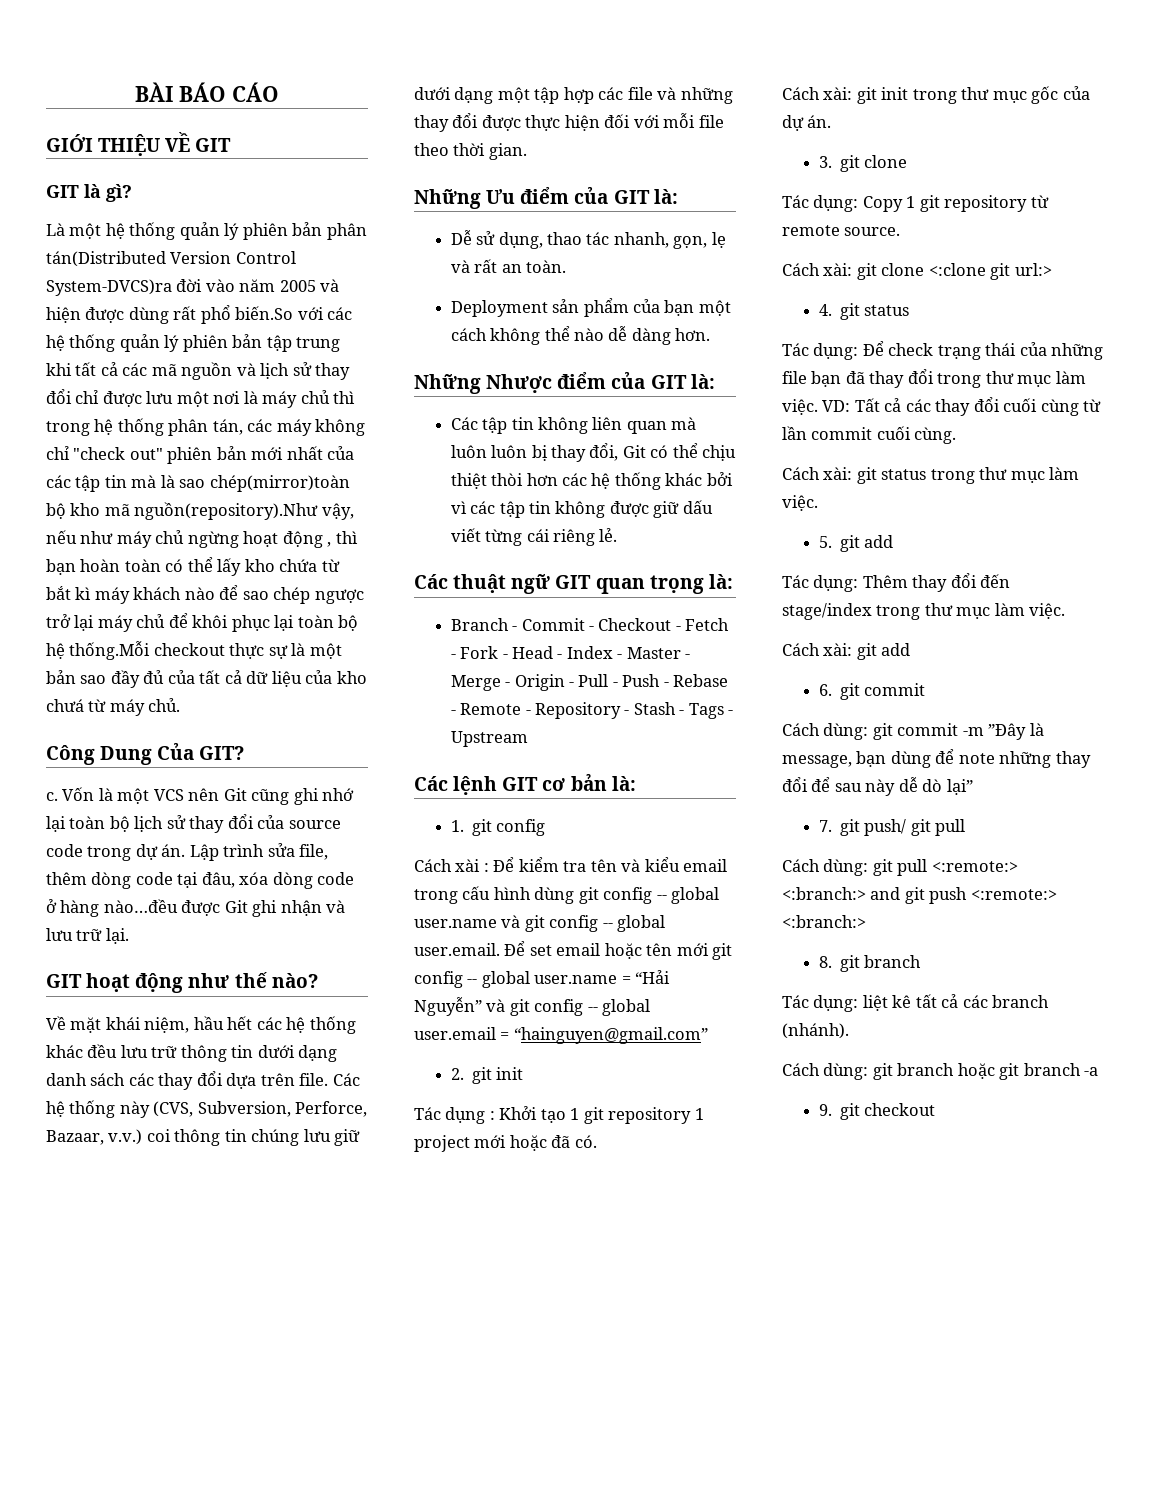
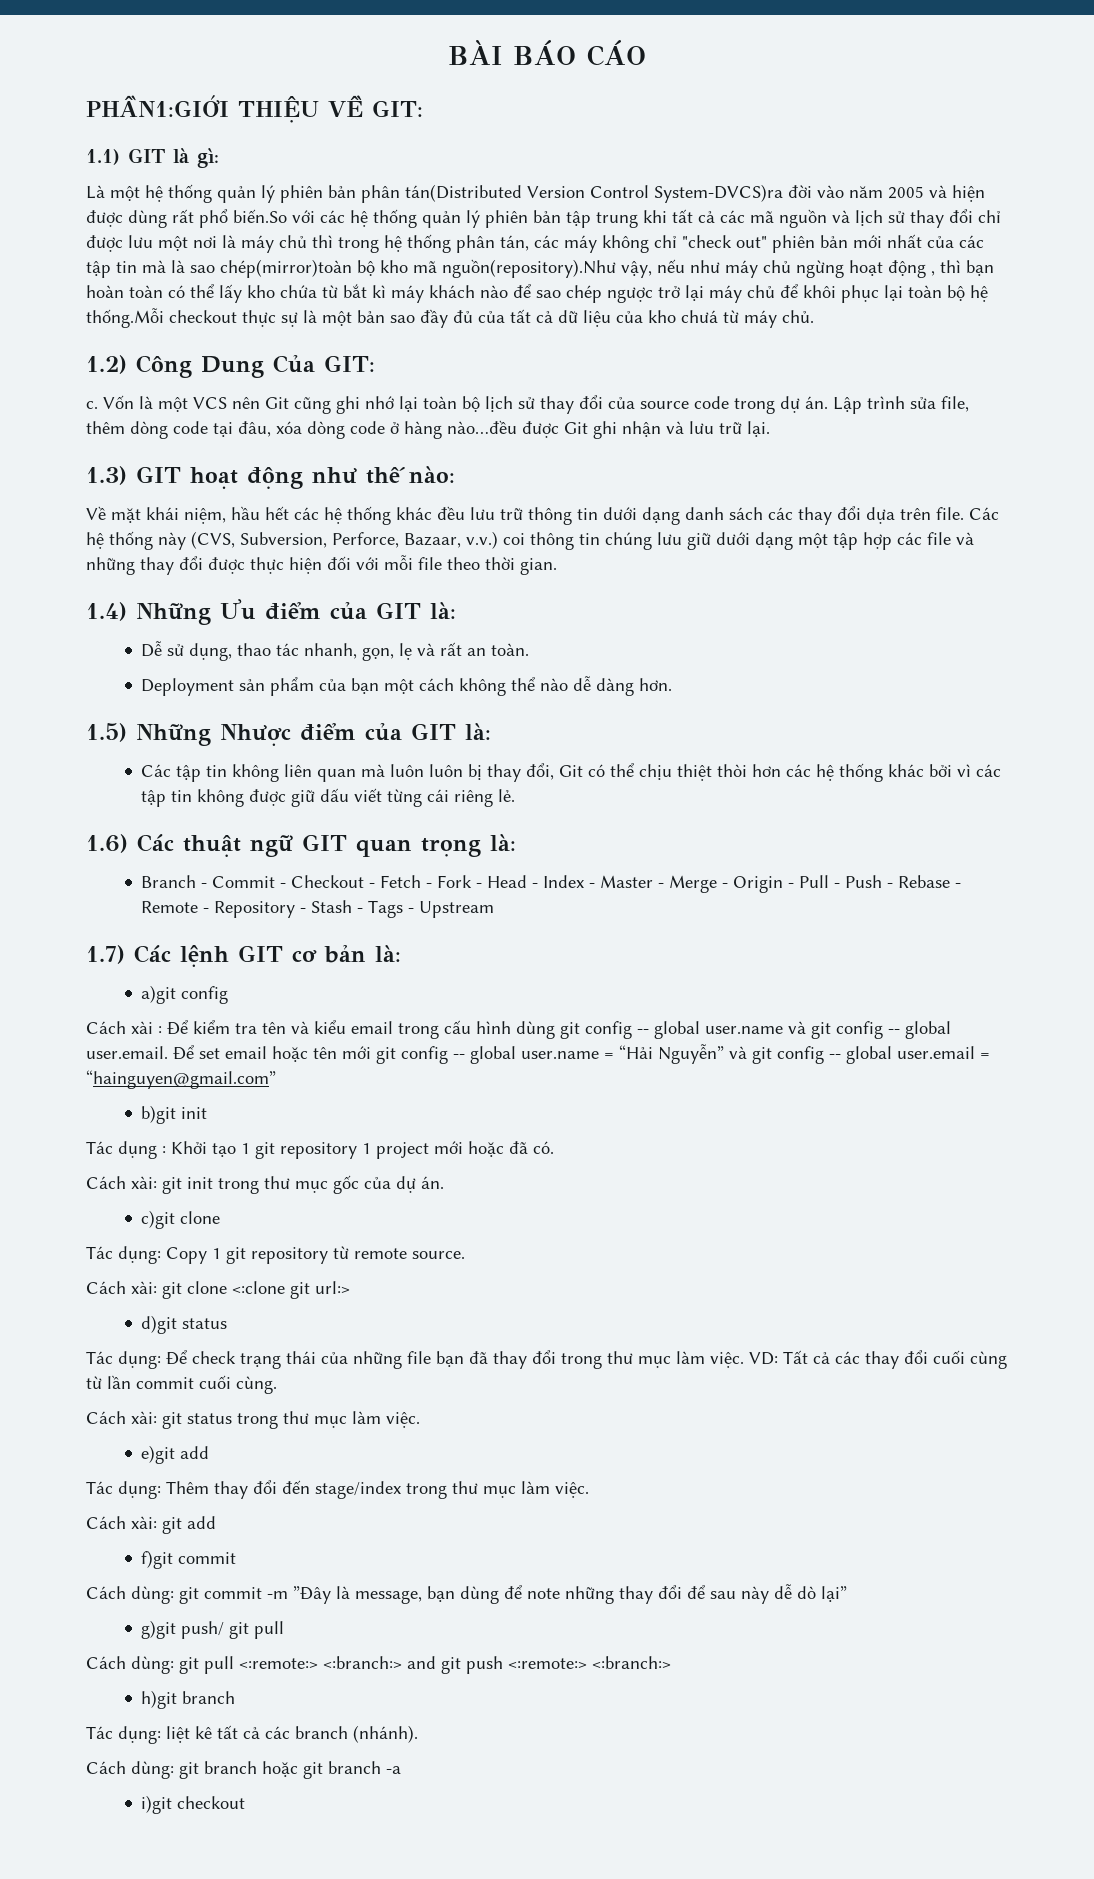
- GIỚI THIỆU VỀ GIT
- GIT là gì?
+ PHẦN1:GIỚI THIỆU VỀ GIT:
+ 1.1) GIT là gì:
- Công Dung Của GIT?
+ 1.2) Công Dung Của GIT:
- GIT hoạt động như thế nào?
+ 1.3) GIT hoạt động như thế nào:
- Những Ưu điểm của GIT là:
+ 1.4) Những Ưu điểm của GIT là:
- Những Nhược điểm của GIT là:
+ 1.5) Những Nhược điểm của GIT là:
- Các thuật ngữ GIT quan trọng là:
+ 1.6) Các thuật ngữ GIT quan trọng là:
- Các lệnh GIT cơ bản là:
+ 1.7) Các lệnh GIT cơ bản là:
- 1. git config
+ a)git config
- 2. git init
+ b)git init
- 3. git clone
+ c)git clone
- 4. git status
+ d)git status
- 5. git add
+ e)git add
- 6. git commit
+ f)git commit
- 7. git push/ git pull
+ g)git push/ git pull
- 8. git branch
+ h)git branch
- 9. git checkout
+ i)git checkout

